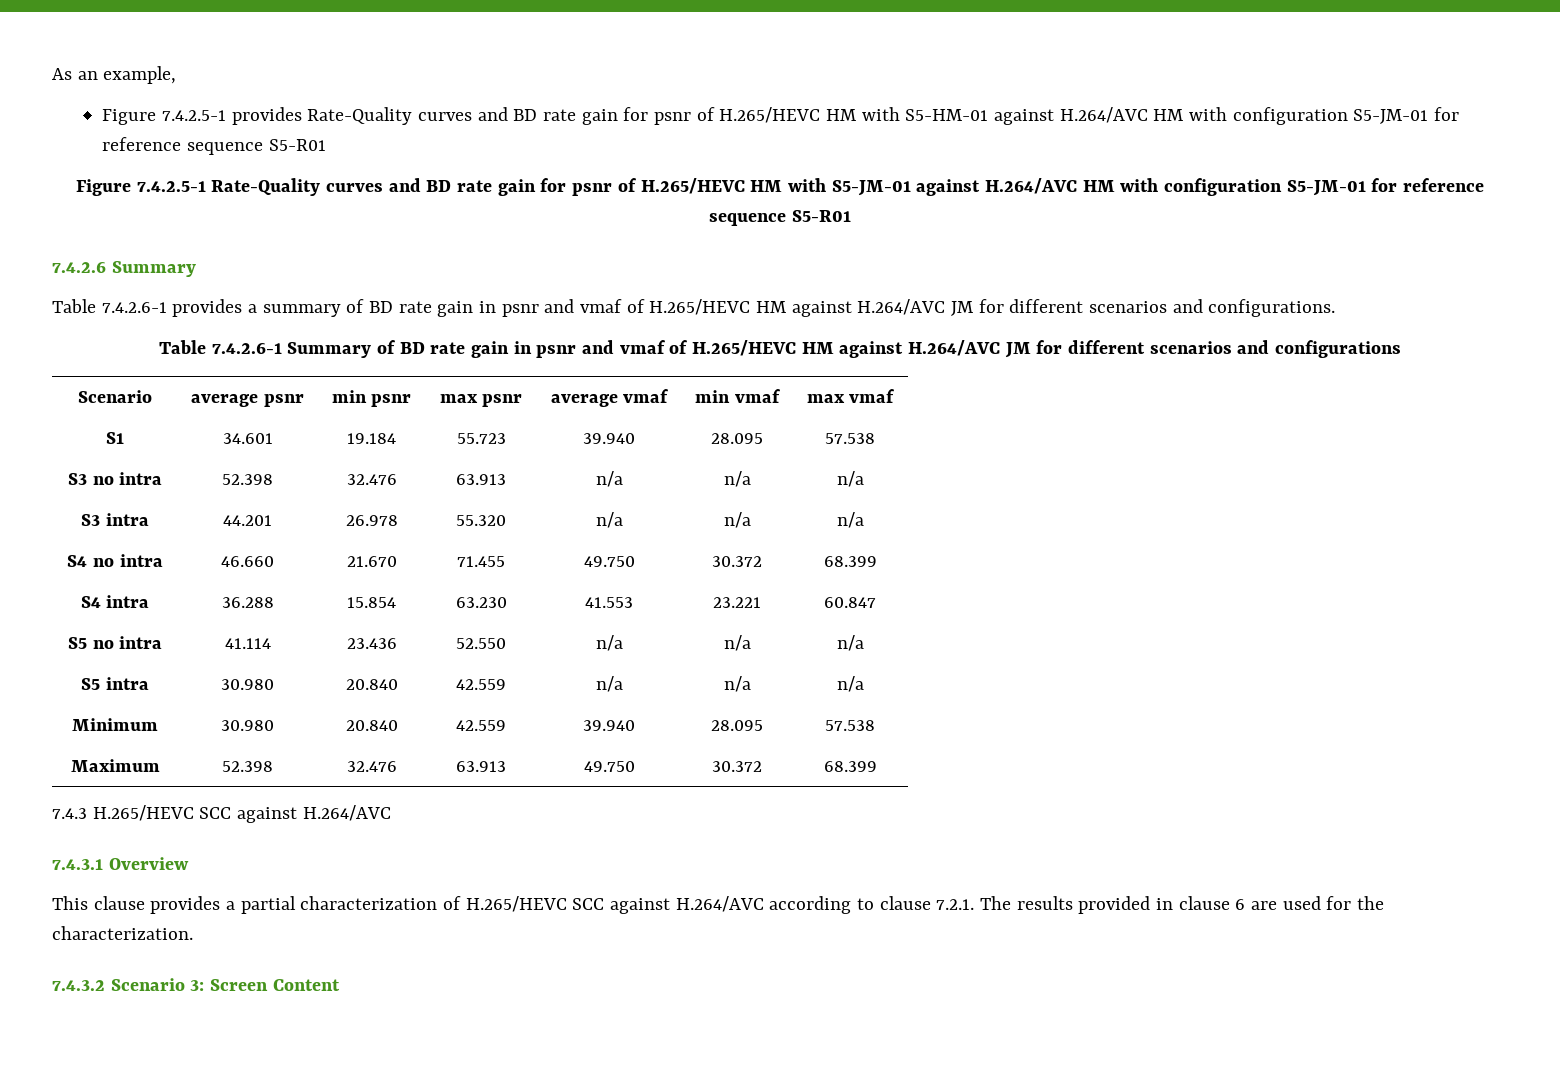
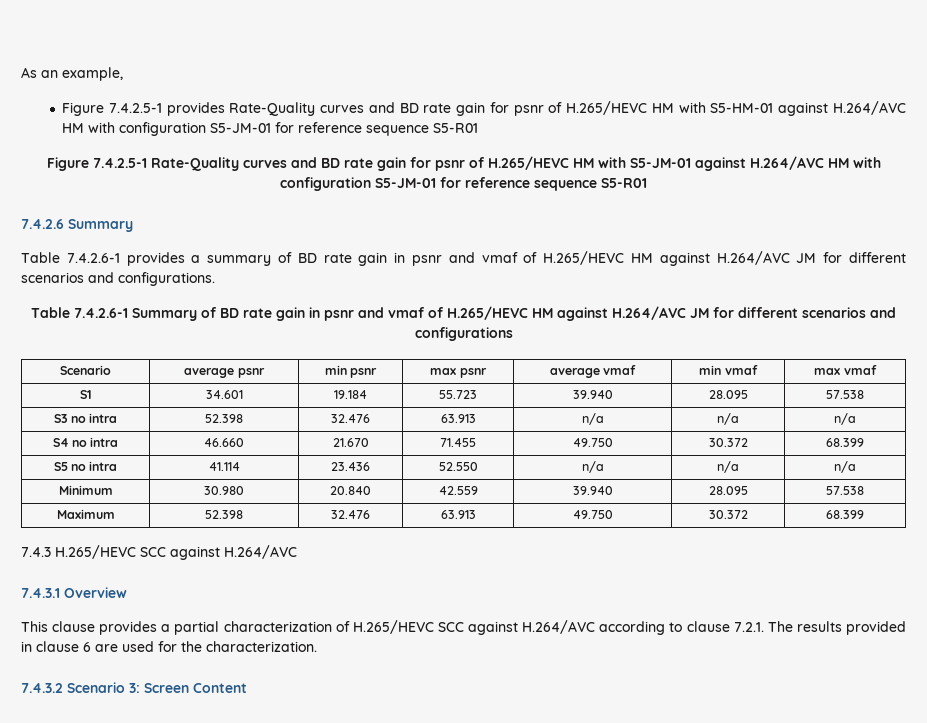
- S3 intra | 44.201 | 26.978 | 55.320 | n/a | n/a | n/a
- S4 intra | 36.288 | 15.854 | 63.230 | 41.553 | 23.221 | 60.847
- S5 intra | 30.980 | 20.840 | 42.559 | n/a | n/a | n/a

